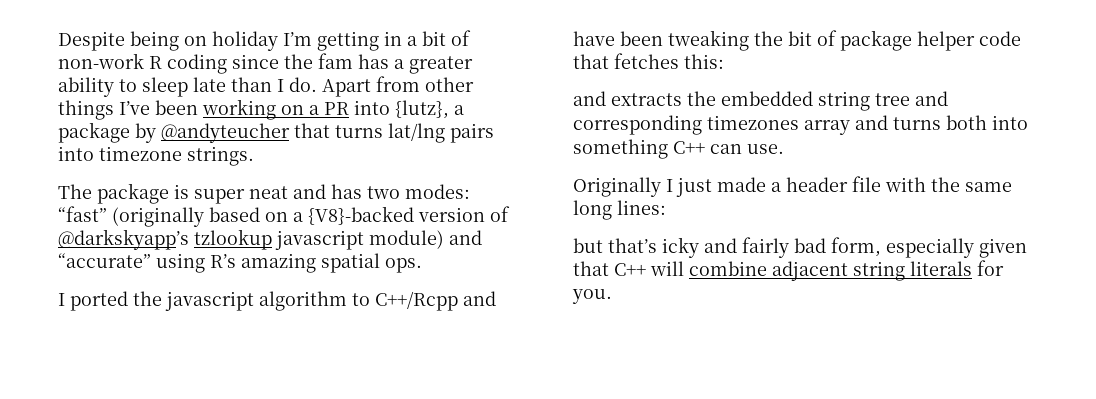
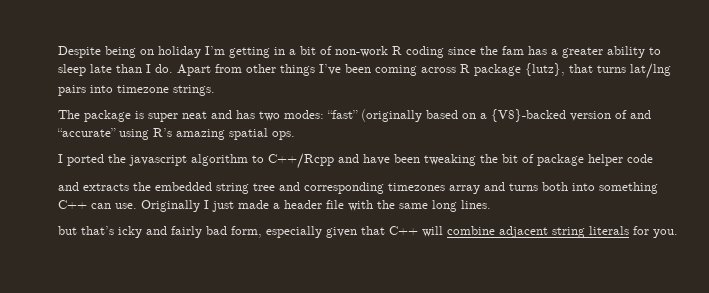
- Apart from other things I’ve been working on a PR into {lutz}, a package by @andyteucher that turns lat/lng pairs into timezone strings.
+ Apart from other things I’ve been coming across R package {lutz}, that turns lat/lng pairs into timezone strings.
- The package is super neat and has two modes: “fast” (originally based on a {V8}-backed version of @darkskyapp’s tzlookup javascript module) and “accurate” using R’s amazing spatial ops.
+ The package is super neat and has two modes: “fast” (originally based on a {V8}-backed version of and “accurate” using R’s amazing spatial ops.
- I ported the javascript algorithm to C++/Rcpp and have been tweaking the bit of package helper code that fetches this:
+ I ported the javascript algorithm to C++/Rcpp and have been tweaking the bit of package helper code
- and extracts the embedded string tree and corresponding timezones array and turns both into something C++ can use.
- Originally I just made a header file with the same long lines:
+ and extracts the embedded string tree and corresponding timezones array and turns both into something C++ can use. Originally I just made a header file with the same long lines.

